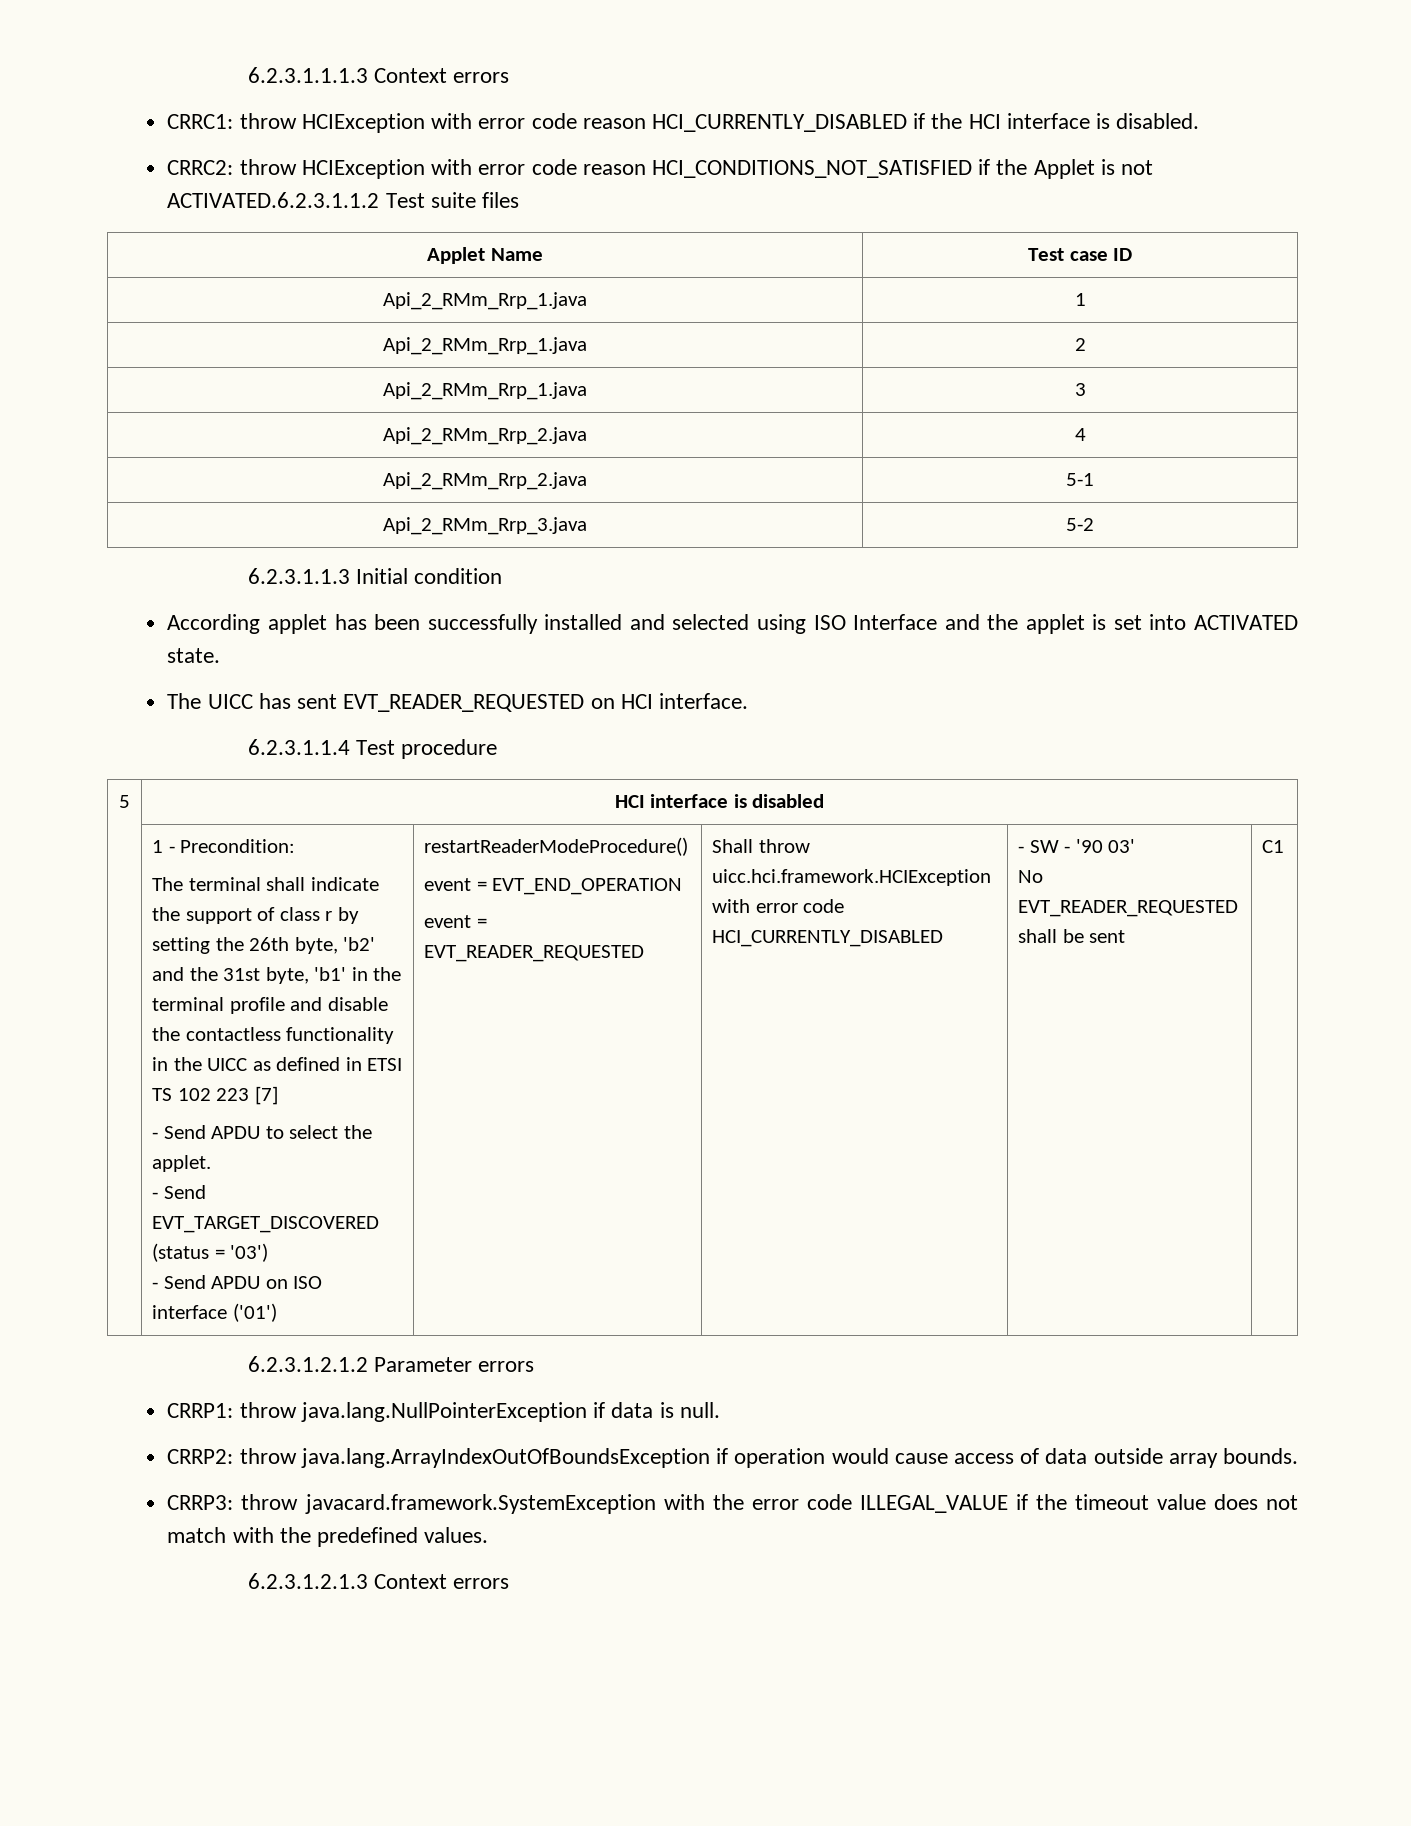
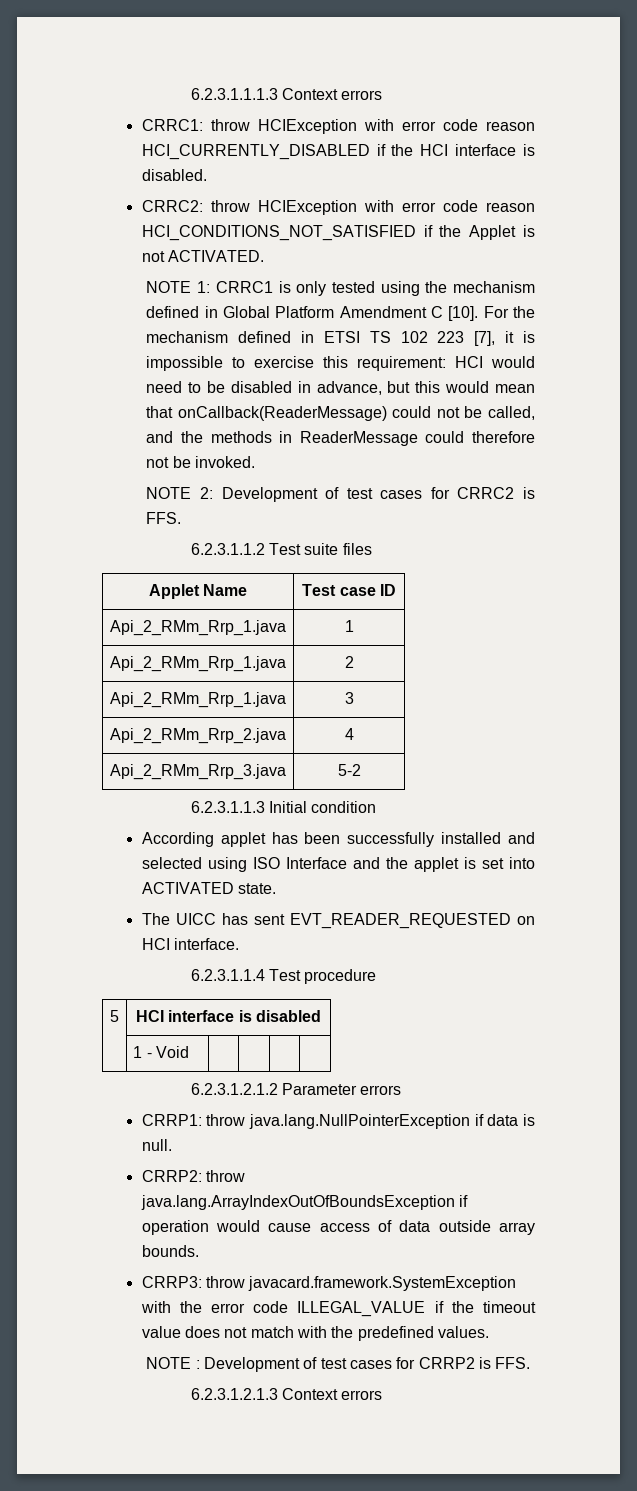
- CRRC2: throw HCIException with error code reason HCI_CONDITIONS_NOT_SATISFIED if the Applet is not ACTIVATED.6.2.3.1.1.2 Test suite files
+ CRRC2: throw HCIException with error code reason HCI_CONDITIONS_NOT_SATISFIED if the Applet is not ACTIVATED.
+ NOTE 1: CRRC1 is only tested using the mechanism defined in Global Platform Amendment C [10]. For the mechanism defined in ETSI TS 102 223 [7], it is impossible to exercise this requirement: HCI would need to be disabled in advance, but this would mean that onCallback(ReaderMessage) could not be called, and the methods in ReaderMessage could therefore not be invoked.
+ NOTE 2: Development of test cases for CRRC2 is FFS.
+ 6.2.3.1.1.2 Test suite files
- Api_2_RMm_Rrp_2.java | 5-1
- 1 - Precondition:
- The terminal shall indicate the support of class r by setting the 26th byte, 'b2' and the 31st byte, 'b1' in the terminal profile and disable the contactless functionality in the UICC as defined in ETSI TS 102 223 [7]
- - Send APDU to select the applet.
- - Send EVT_TARGET_DISCOVERED (status = '03')
- - Send APDU on ISO interface ('01') | restartReaderModeProcedure()
- event = EVT_END_OPERATION
- event = EVT_READER_REQUESTED | Shall throw uicc.hci.framework.HCIException with error code HCI_CURRENTLY_DISABLED | - SW - '90 03'
- No EVT_READER_REQUESTED shall be sent | C1
+ 1 - Void
+ NOTE : Development of test cases for CRRP2 is FFS.

